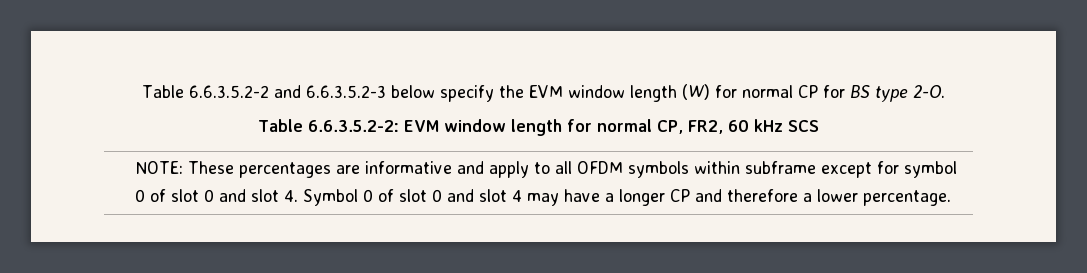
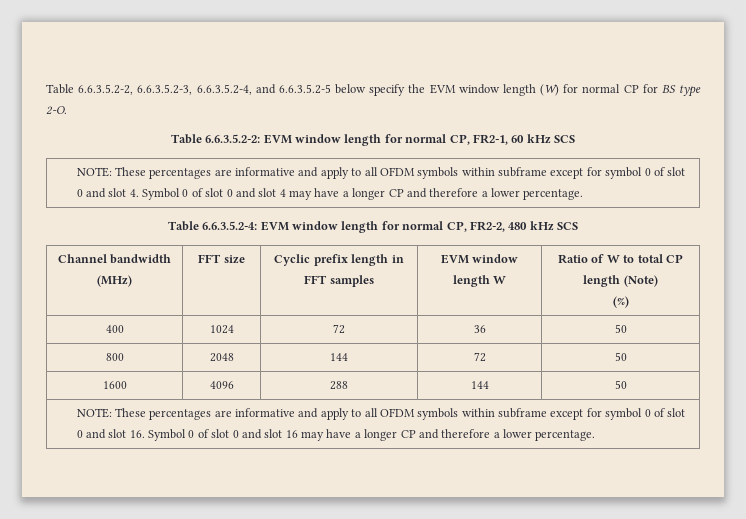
- Table 6.6.3.5.2-2 and 6.6.3.5.2-3 below specify the EVM window length (W) for normal CP for BS type 2-O.
+ Table 6.6.3.5.2-2, 6.6.3.5.2-3, 6.6.3.5.2-4, and 6.6.3.5.2-5 below specify the EVM window length (W) for normal CP for BS type 2-O.
- Table 6.6.3.5.2-2: EVM window length for normal CP, FR2, 60 kHz SCS
+ Table 6.6.3.5.2-2: EVM window length for normal CP, FR2-1, 60 kHz SCS
+ Table 6.6.3.5.2-4: EVM window length for normal CP, FR2-2, 480 kHz SCS
+ Channel bandwidth (MHz) | FFT size | Cyclic prefix length in FFT samples | EVM window length W | Ratio of W to total CP length (Note)
+ (%)
+ 400 | 1024 | 72 | 36 | 50
+ 800 | 2048 | 144 | 72 | 50
+ 1600 | 4096 | 288 | 144 | 50
+ NOTE: These percentages are informative and apply to all OFDM symbols within subframe except for symbol 0 of slot 0 and slot 16. Symbol 0 of slot 0 and slot 16 may have a longer CP and therefore a lower percentage.

